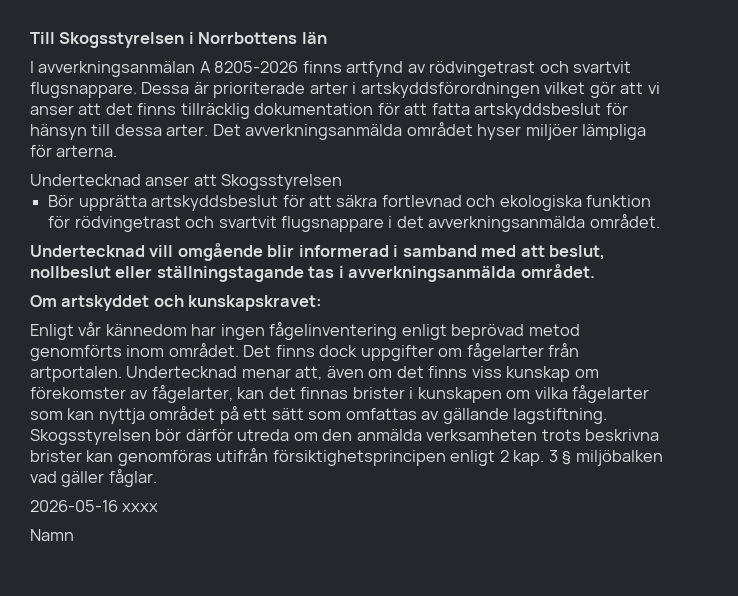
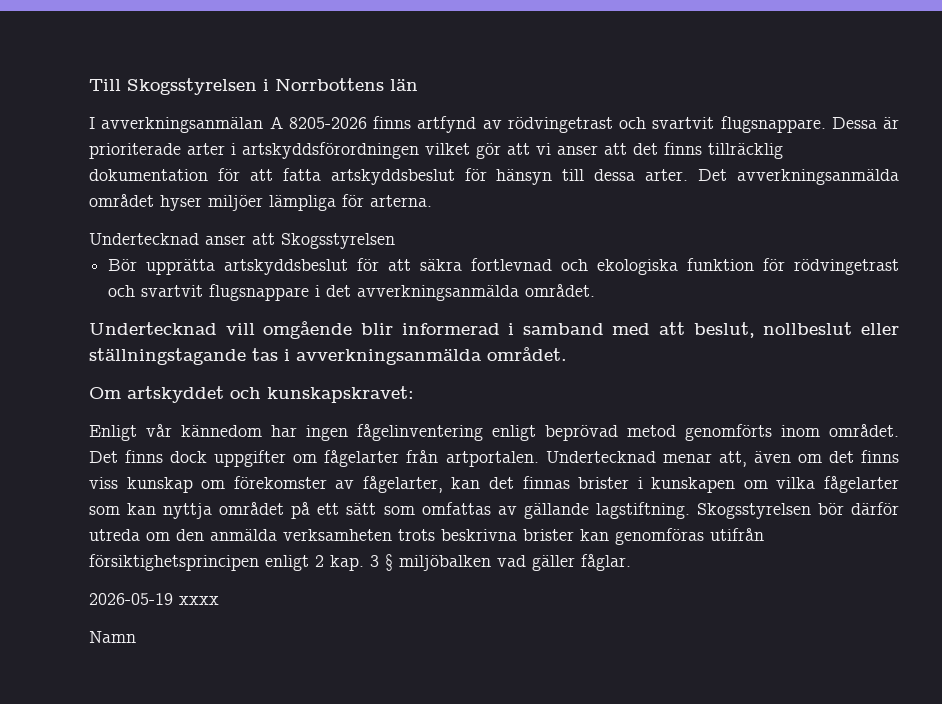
- 2026-05-16 xxxx
+ 2026-05-19 xxxx

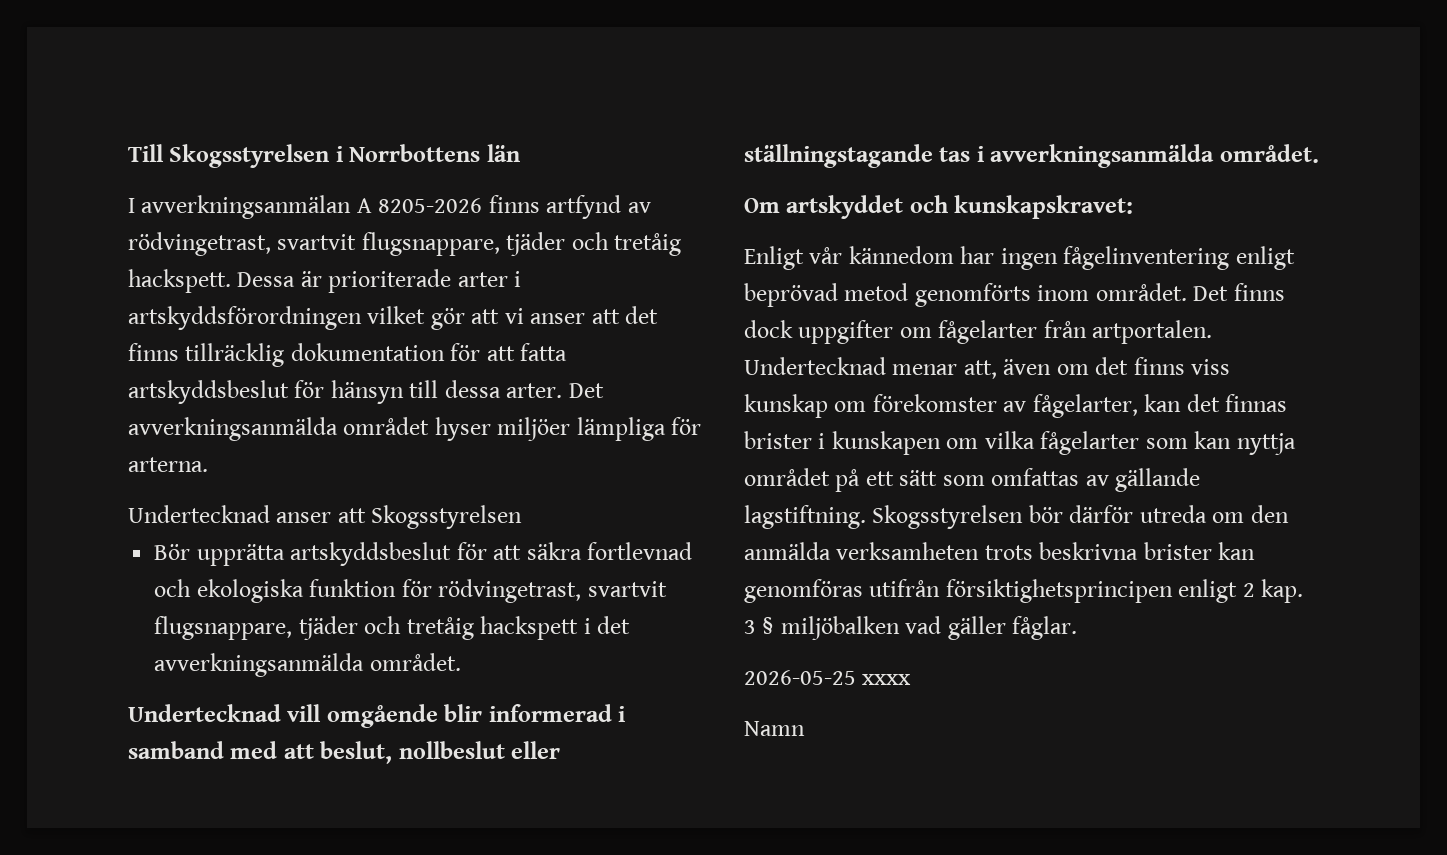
- I avverkningsanmälan A 8205-2026 finns artfynd av rödvingetrast och svartvit flugsnappare.
+ I avverkningsanmälan A 8205-2026 finns artfynd av rödvingetrast, svartvit flugsnappare, tjäder och tretåig hackspett.
- Bör upprätta artskyddsbeslut för att säkra fortlevnad och ekologiska funktion för rödvingetrast och svartvit flugsnappare i det avverkningsanmälda området.
+ Bör upprätta artskyddsbeslut för att säkra fortlevnad och ekologiska funktion för rödvingetrast, svartvit flugsnappare, tjäder och tretåig hackspett i det avverkningsanmälda området.
- 2026-05-19 xxxx
+ 2026-05-25 xxxx

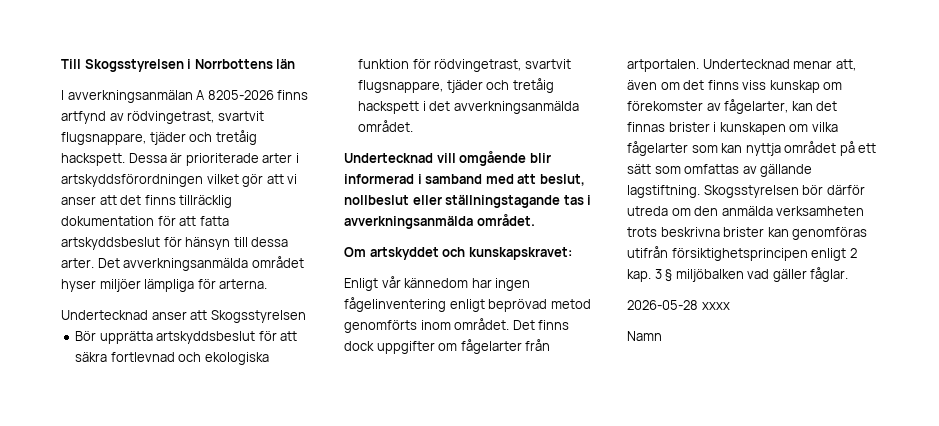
- 2026-05-25 xxxx
+ 2026-05-28 xxxx

